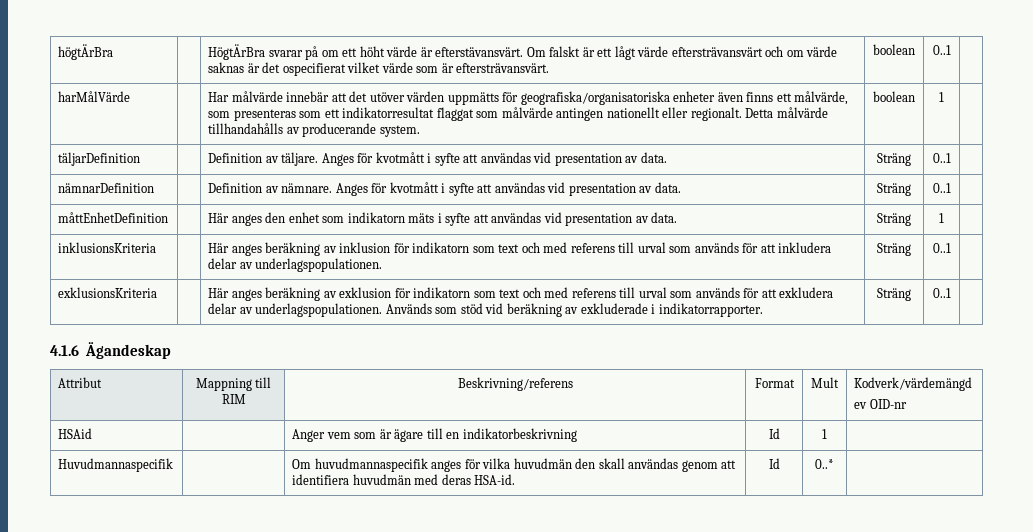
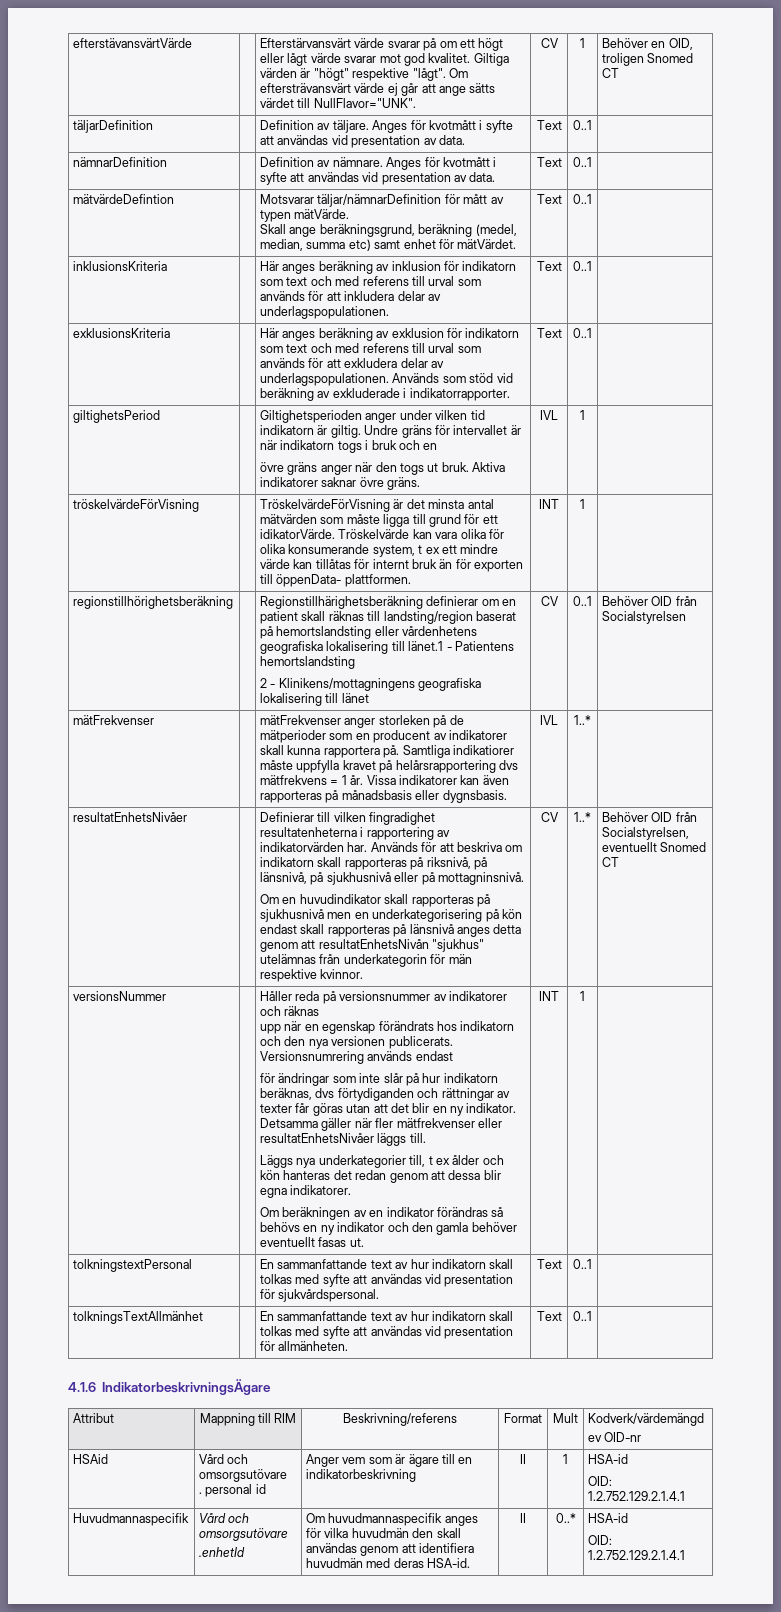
- högtÄrBra | | HögtÄrBra svarar på om ett höht värde är efterstävansvärt. Om falskt är ett lågt värde eftersträvansvärt och om värde saknas är det ospecifierat vilket värde som är eftersträvansvärt. | boolean | 0..1 |
- harMålVärde | | Har målvärde innebär att det utöver värden uppmätts för geografiska/organisatoriska enheter även finns ett målvärde, som presenteras som ett indikatorresultat flaggat som målvärde antingen nationellt eller regionalt. Detta målvärde tillhandahålls av producerande system. | boolean | 1 |
+ efterstävansvärtVärde | | Efterstärvansvärt värde svarar på om ett högt eller lågt värde svarar mot god kvalitet. Giltiga värden är "högt" respektive "lågt". Om eftersträvansvärt värde ej går att ange sätts värdet till NullFlavor="UNK". | CV | 1 | Behöver en OID, troligen Snomed CT
- täljarDefinition | | Definition av täljare. Anges för kvotmått i syfte att användas vid presentation av data. | Sträng | 0..1 |
+ täljarDefinition | | Definition av täljare. Anges för kvotmått i syfte att användas vid presentation av data. | Text | 0..1 |
- nämnarDefinition | | Definition av nämnare. Anges för kvotmått i syfte att användas vid presentation av data. | Sträng | 0..1 |
- måttEnhetDefinition | | Här anges den enhet som indikatorn mäts i syfte att användas vid presentation av data. | Sträng | 1 |
+ nämnarDefinition | | Definition av nämnare. Anges för kvotmått i syfte att användas vid presentation av data. | Text | 0..1 |
+ mätvärdeDefintion | | Motsvarar täljar/nämnarDefinition för mått av typen mätVärde.
+ Skall ange beräkningsgrund, beräkning (medel, median, summa etc) samt enhet för mätVärdet. | Text | 0..1 |
- inklusionsKriteria | | Här anges beräkning av inklusion för indikatorn som text och med referens till urval som används för att inkludera delar av underlagspopulationen. | Sträng | 0..1 |
+ inklusionsKriteria | | Här anges beräkning av inklusion för indikatorn som text och med referens till urval som används för att inkludera delar av underlagspopulationen. | Text | 0..1 |
- exklusionsKriteria | | Här anges beräkning av exklusion för indikatorn som text och med referens till urval som används för att exkludera delar av underlagspopulationen. Används som stöd vid beräkning av exkluderade i indikatorrapporter. | Sträng | 0..1 |
+ exklusionsKriteria | | Här anges beräkning av exklusion för indikatorn som text och med referens till urval som används för att exkludera delar av underlagspopulationen. Används som stöd vid beräkning av exkluderade i indikatorrapporter. | Text | 0..1 |
+ giltighetsPeriod | | Giltighetsperioden anger under vilken tid indikatorn är giltig. Undre gräns för intervallet är när indikatorn togs i bruk och en
+ övre gräns anger när den togs ut bruk. Aktiva indikatorer saknar övre gräns. | IVL | 1 |
+ tröskelvärdeFörVisning | | TröskelvärdeFörVisning är det minsta antal mätvärden som måste ligga till grund för ett idikatorVärde. Tröskelvärde kan vara olika för olika konsumerande system, t ex ett mindre värde kan tillåtas för internt bruk än för exporten till öppenData- plattformen. | INT | 1 |
+ regionstillhörighetsberäkning | | Regionstillhärighetsberäkning definierar om en patient skall räknas till landsting/region baserat på hemortslandsting eller vårdenhetens geografiska lokalisering till länet.1 - Patientens hemortslandsting
+ 2 - Klinikens/mottagningens geografiska lokalisering till länet | CV | 0..1 | Behöver OID från Socialstyrelsen
+ mätFrekvenser | | mätFrekvenser anger storleken på de mätperioder som en producent av indikatorer skall kunna rapportera på. Samtliga indikatiorer måste uppfylla kravet på helårsrapportering dvs mätfrekvens = 1 år. Vissa indikatorer kan även rapporteras på månadsbasis eller dygnsbasis. | IVL | 1..* |
+ resultatEnhetsNivåer | | Definierar till vilken fingradighet resultatenheterna i rapportering av indikatorvärden har. Används för att beskriva om indikatorn skall rapporteras på riksnivå, på länsnivå, på sjukhusnivå eller på mottagninsnivå.
+ Om en huvudindikator skall rapporteras på sjukhusnivå men en underkategorisering på kön endast skall rapporteras på länsnivå anges detta genom att resultatEnhetsNivån "sjukhus" utelämnas från underkategorin för män respektive kvinnor. | CV | 1..* | Behöver OID från Socialstyrelsen, eventuellt Snomed CT
+ versionsNummer | | Håller reda på versionsnummer av indikatorer och räknas
+ upp när en egenskap förändrats hos indikatorn och den nya versionen publicerats. Versionsnumrering används endast
+ för ändringar som inte slår på hur indikatorn beräknas, dvs förtydiganden och rättningar av texter får göras utan att det blir en ny indikator. Detsamma gäller när fler mätfrekvenser eller resultatEnhetsNivåer läggs till.
+ Läggs nya underkategorier till, t ex ålder och kön hanteras det redan genom att dessa blir egna indikatorer.
+ Om beräkningen av en indikator förändras så behövs en ny indikator och den gamla behöver eventuellt fasas ut. | INT | 1 |
+ tolkningstextPersonal | | En sammanfattande text av hur indikatorn skall tolkas med syfte att användas vid presentation för sjukvårdspersonal. | Text | 0..1 |
+ tolkningsTextAllmänhet | | En sammanfattande text av hur indikatorn skall tolkas med syfte att användas vid presentation för allmänheten. | Text | 0..1 |
- 4.1.6 Ägandeskap
+ 4.1.6 IndikatorbeskrivningsÄgare
- HSAid | | Anger vem som är ägare till en indikatorbeskrivning | Id | 1 |
- Huvudmannaspecifik | | Om huvudmannaspecifik anges för vilka huvudmän den skall användas genom att identifiera huvudmän med deras HSA-id. | Id | 0..* |
+ HSAid | Vård och omsorgsutövare
+ . personal id | Anger vem som är ägare till en indikatorbeskrivning | II | 1 | HSA-id
+ OID: 1.2.752.129.2.1.4.1
+ Huvudmannaspecifik | Vård och omsorgsutövare
+ .enhetId | Om huvudmannaspecifik anges för vilka huvudmän den skall användas genom att identifiera huvudmän med deras HSA-id. | II | 0..* | HSA-id
+ OID: 1.2.752.129.2.1.4.1

